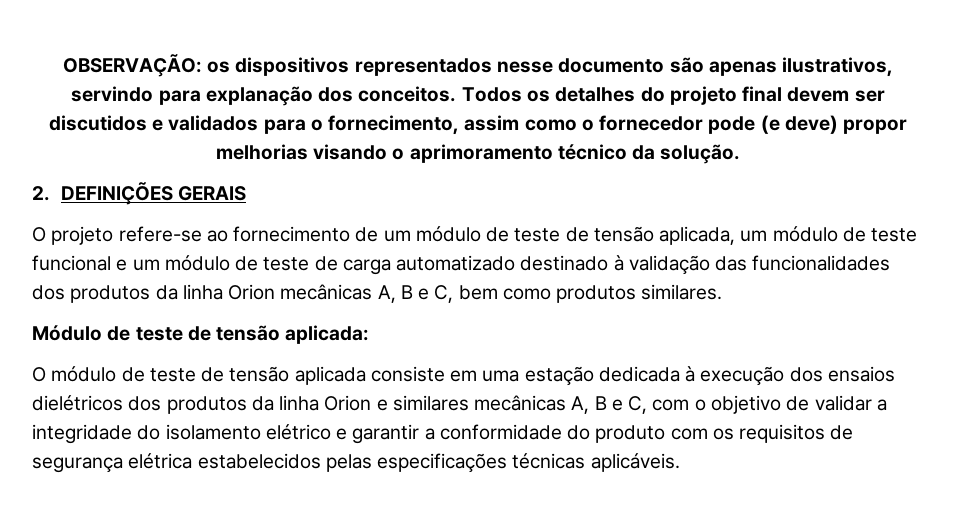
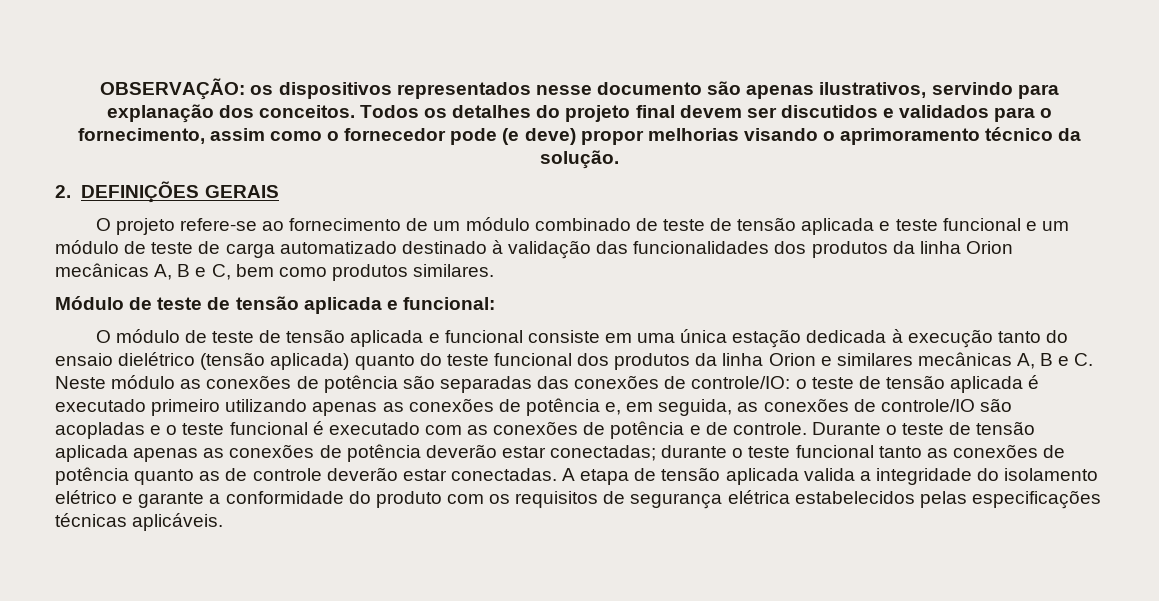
- O projeto refere-se ao fornecimento de um módulo de teste de tensão aplicada, um módulo de teste funcional e um módulo de teste de carga automatizado destinado à validação das funcionalidades dos produtos da linha Orion mecânicas A, B e C, bem como produtos similares.
+ O projeto refere-se ao fornecimento de um módulo combinado de teste de tensão aplicada e teste funcional e um módulo de teste de carga automatizado destinado à validação das funcionalidades dos produtos da linha Orion mecânicas A, B e C, bem como produtos similares.
- Módulo de teste de tensão aplicada:
+ Módulo de teste de tensão aplicada e funcional:
- O módulo de teste de tensão aplicada consiste em uma estação dedicada à execução dos ensaios dielétricos dos produtos da linha Orion e similares mecânicas A, B e C, com o objetivo de validar a integridade do isolamento elétrico e garantir a conformidade do produto com os requisitos de segurança elétrica estabelecidos pelas especificações técnicas aplicáveis.
+ O módulo de teste de tensão aplicada e funcional consiste em uma única estação dedicada à execução tanto do ensaio dielétrico (tensão aplicada) quanto do teste funcional dos produtos da linha Orion e similares mecânicas A, B e C. Neste módulo as conexões de potência são separadas das conexões de controle/IO: o teste de tensão aplicada é executado primeiro utilizando apenas as conexões de potência e, em seguida, as conexões de controle/IO são acopladas e o teste funcional é executado com as conexões de potência e de controle. Durante o teste de tensão aplicada apenas as conexões de potência deverão estar conectadas; durante o teste funcional tanto as conexões de potência quanto as de controle deverão estar conectadas. A etapa de tensão aplicada valida a integridade do isolamento elétrico e garante a conformidade do produto com os requisitos de segurança elétrica estabelecidos pelas especificações técnicas aplicáveis.

